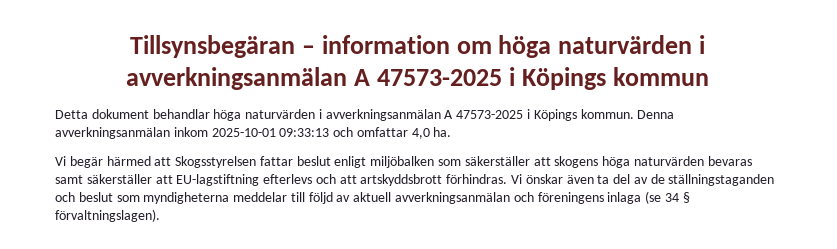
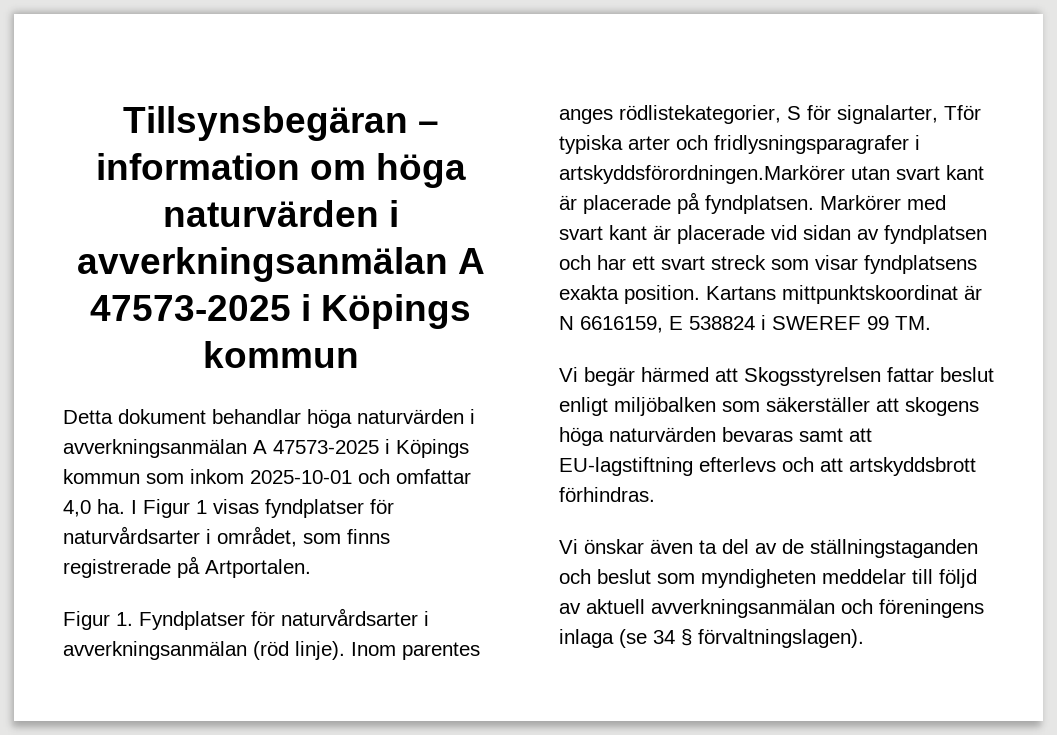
- Detta dokument behandlar höga naturvärden i avverkningsanmälan A 47573-2025 i Köpings kommun. Denna avverkningsanmälan inkom 2025-10-01 09:33:13 och omfattar 4,0 ha.
+ Detta dokument behandlar höga naturvärden i avverkningsanmälan A 47573-2025 i Köpings kommun som inkom 2025-10-01 och omfattar 4,0 ha. I Figur 1 visas fyndplatser för naturvårdsarter i området, som finns registrerade på Artportalen.
+ Figur 1. Fyndplatser för naturvårdsarter i avverkningsanmälan (röd linje). Inom parentes anges rödlistekategorier, S för signalarter, Tför typiska arter och fridlysningsparagrafer i artskyddsförordningen.Markörer utan svart kant är placerade på fyndplatsen. Markörer med svart kant är placerade vid sidan av fyndplatsen och har ett svart streck som visar fyndplatsens exakta position. Kartans mittpunktskoordinat är N 6616159, E 538824 i SWEREF 99 TM.
- Vi begär härmed att Skogsstyrelsen fattar beslut enligt miljöbalken som säkerställer att skogens höga naturvärden bevaras samt säkerställer att EU-lagstiftning efterlevs och att artskyddsbrott förhindras. Vi önskar även ta del av de ställningstaganden och beslut som myndigheterna meddelar till följd av aktuell avverkningsanmälan och föreningens inlaga (se 34 § förvaltningslagen).
+ Vi begär härmed att Skogsstyrelsen fattar beslut enligt miljöbalken som säkerställer att skogens höga naturvärden bevaras samt att EU-lagstiftning efterlevs och att artskyddsbrott förhindras.
+ Vi önskar även ta del av de ställningstaganden och beslut som myndigheten meddelar till följd av aktuell avverkningsanmälan och föreningens inlaga (se 34 § förvaltningslagen).

